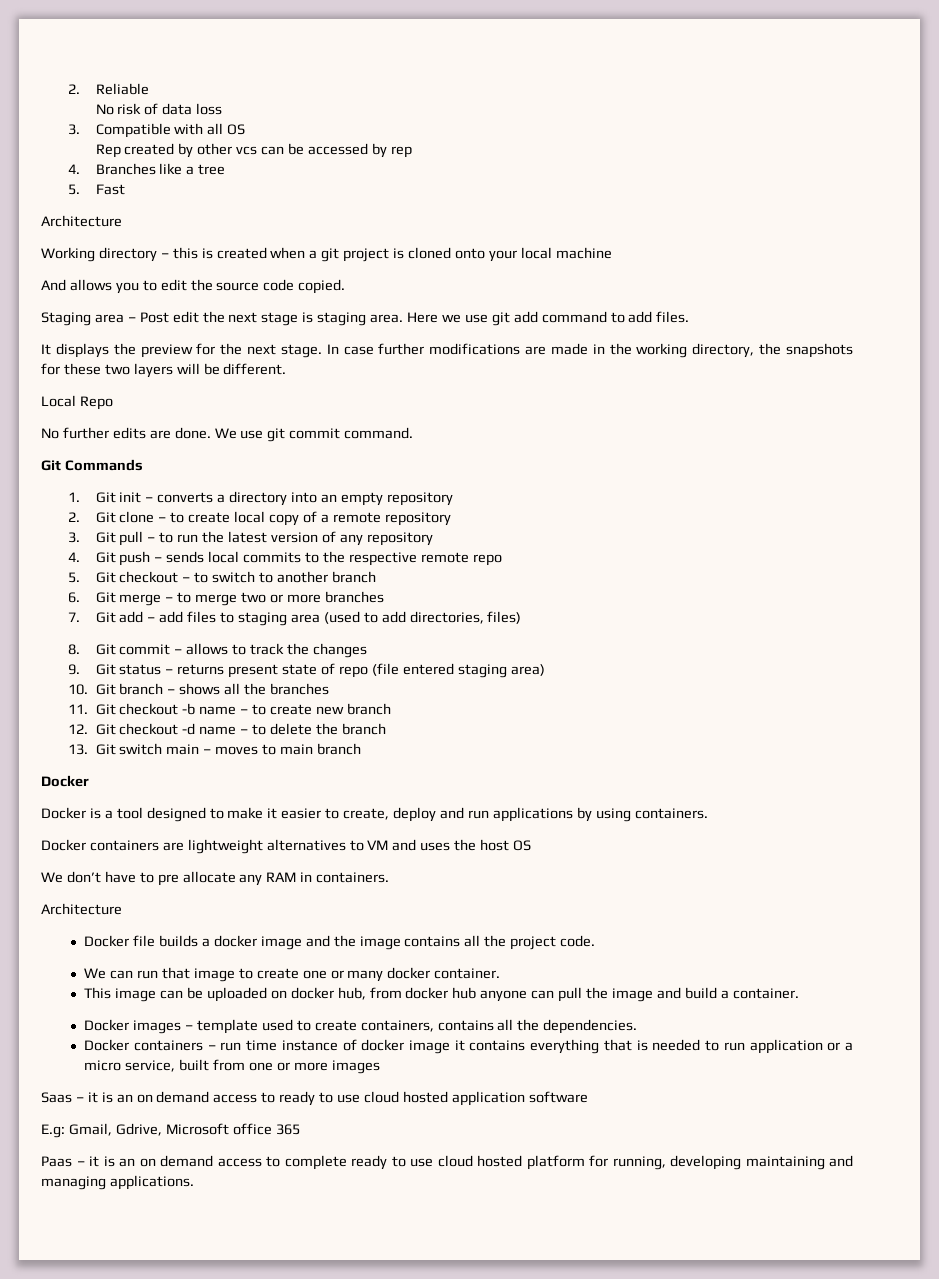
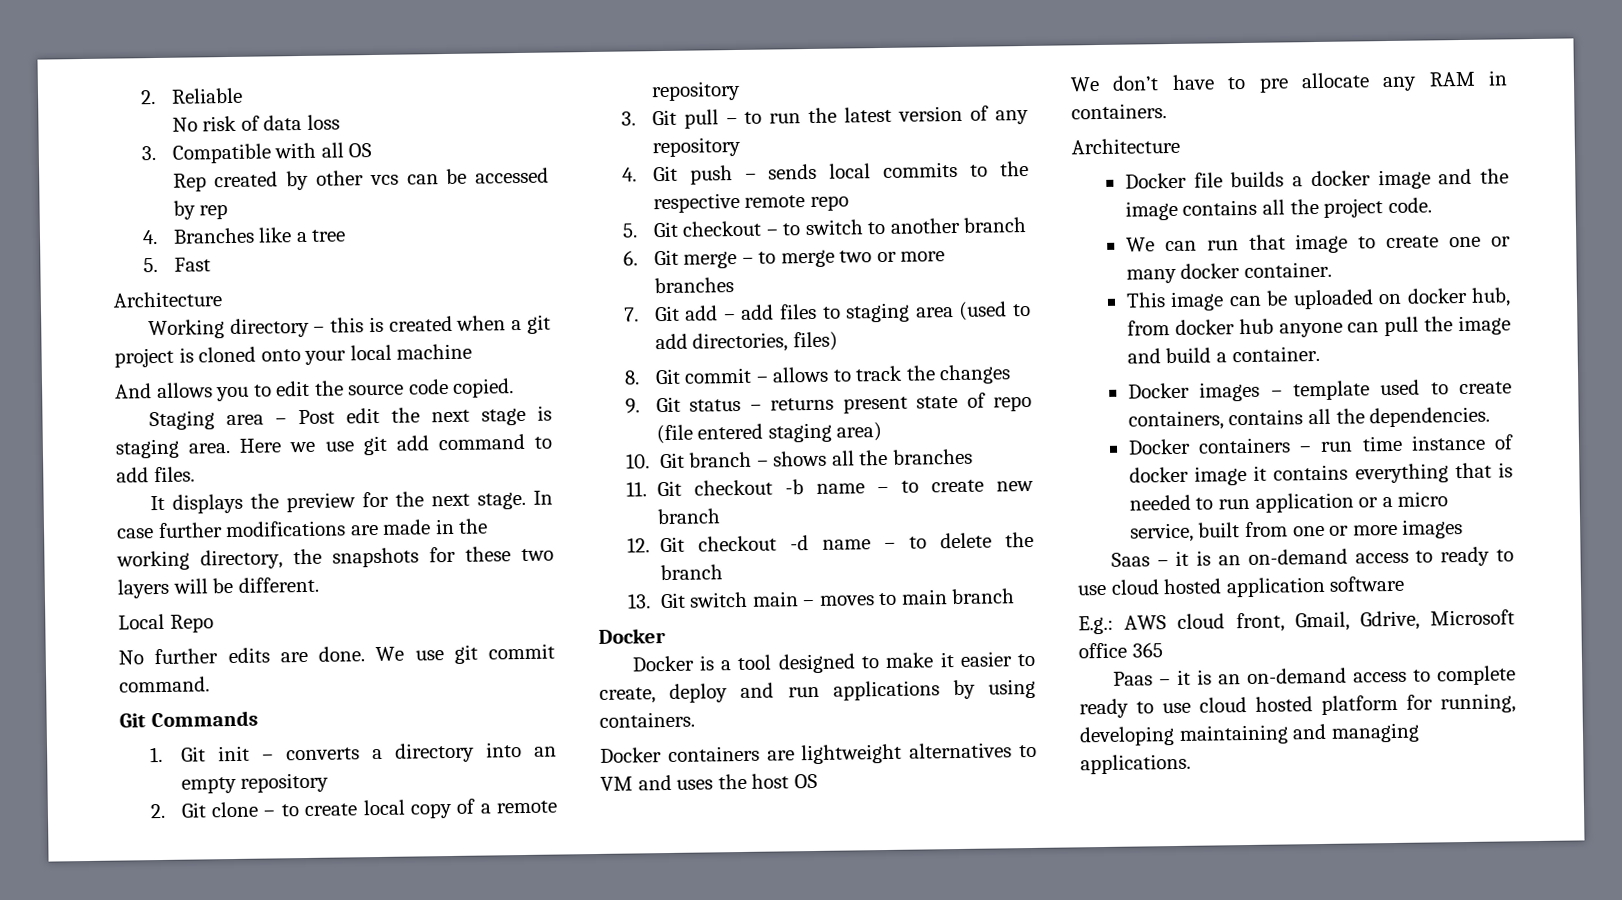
- Saas – it is an on demand access to ready to use cloud hosted application software
+ Saas – it is an on-demand access to ready to use cloud hosted application software
- E.g: Gmail, Gdrive, Microsoft office 365
+ E.g.: AWS cloud front, Gmail, Gdrive, Microsoft office 365
- Paas – it is an on demand access to complete ready to use cloud hosted platform for running, developing maintaining and managing applications.
+ Paas – it is an on-demand access to complete ready to use cloud hosted platform for running, developing maintaining and managing applications.

